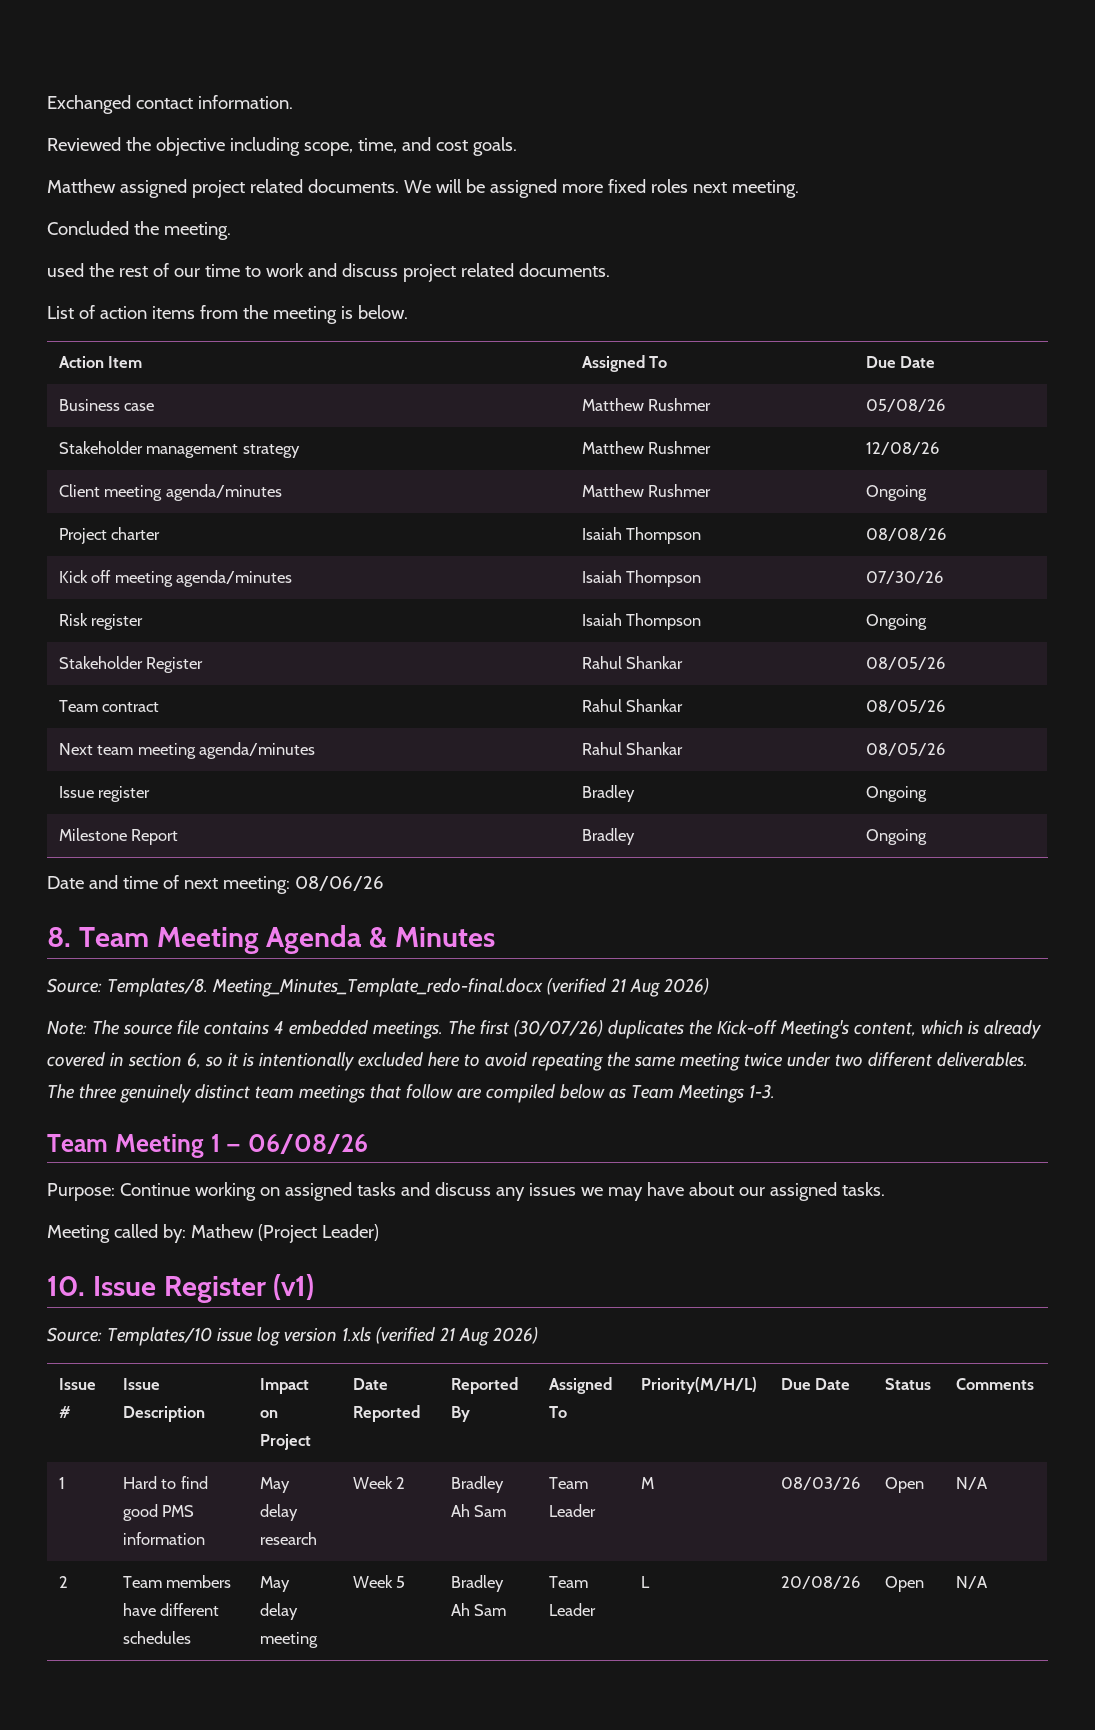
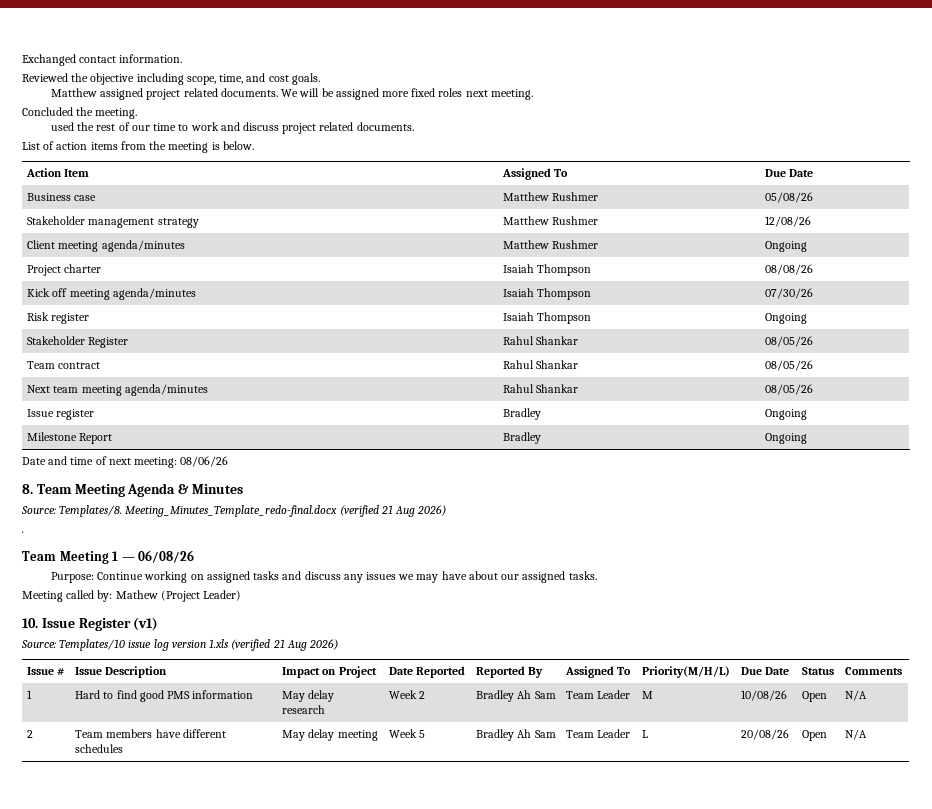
- Note: The source file contains 4 embedded meetings. The first (30/07/26) duplicates the Kick-off Meeting's content, which is already covered in section 6, so it is intentionally excluded here to avoid repeating the same meeting twice under two different deliverables. The three genuinely distinct team meetings that follow are compiled below as Team Meetings 1-3.
+ .
- 1 | Hard to find good PMS information | May delay research | Week 2 | Bradley Ah Sam | Team Leader | M | 08/03/26 | Open | N/A
+ 1 | Hard to find good PMS information | May delay research | Week 2 | Bradley Ah Sam | Team Leader | M | 10/08/26 | Open | N/A

